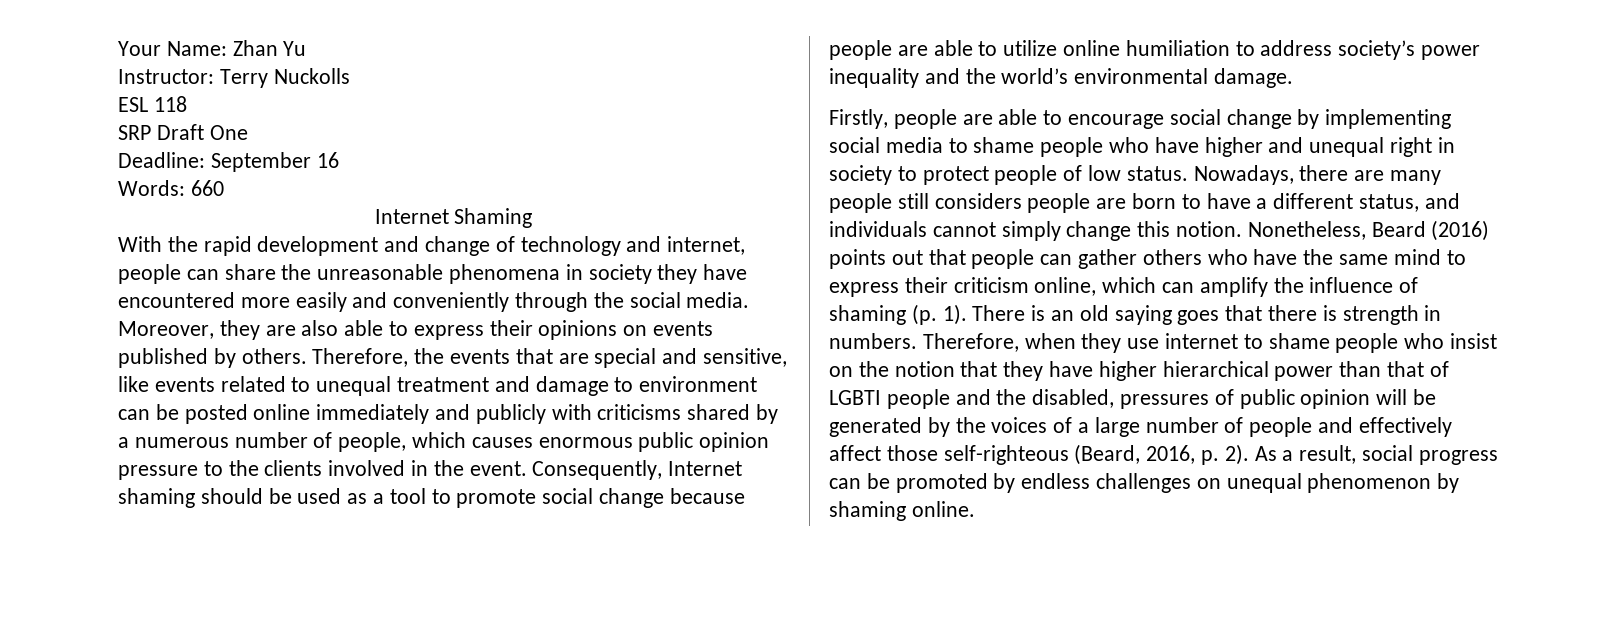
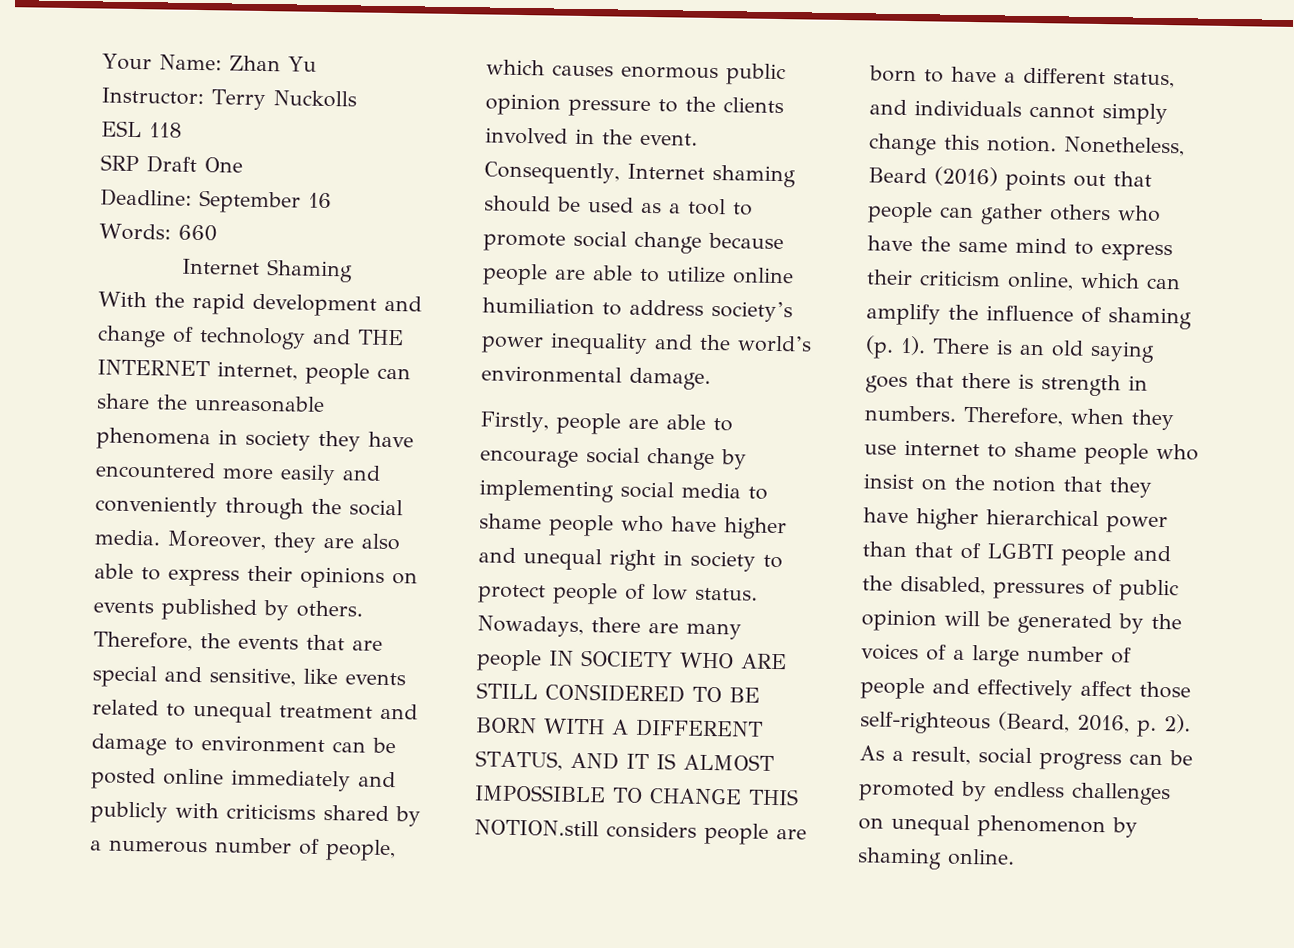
- With the rapid development and change of technology and internet, people can share the unreasonable phenomena in society they have encountered more easily and conveniently through the social media.
+ With the rapid development and change of technology and THE INTERNET internet, people can share the unreasonable phenomena in society they have encountered more easily and conveniently through the social media.
- Nowadays, there are many people still considers people are born to have a different status, and individuals cannot simply change this notion.
+ Nowadays, there are many people IN SOCIETY WHO ARE STILL CONSIDERED TO BE BORN WITH A DIFFERENT STATUS, AND IT IS ALMOST IMPOSSIBLE TO CHANGE THIS NOTION.still considers people are born to have a different status, and individuals cannot simply change this notion.

